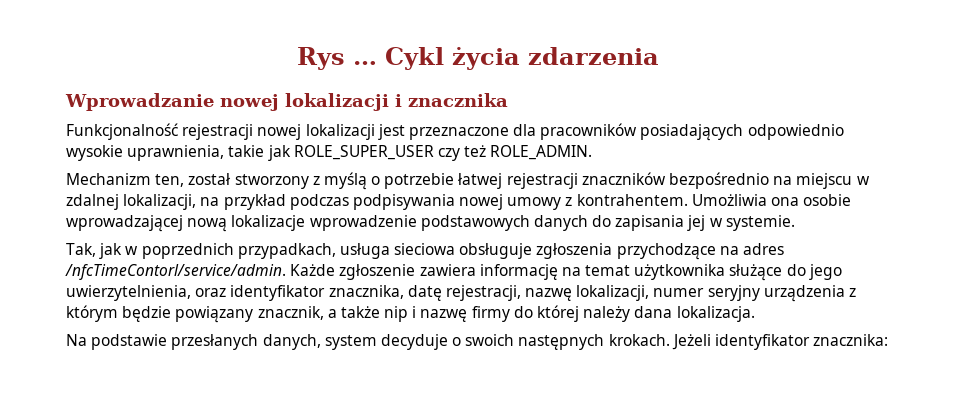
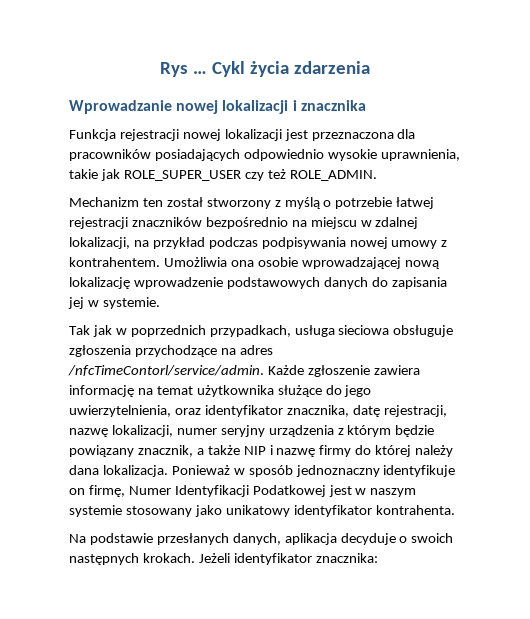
- Funkcjonalność rejestracji nowej lokalizacji jest przeznaczone dla pracowników posiadających odpowiednio wysokie uprawnienia, takie jak ROLE_SUPER_USER czy też ROLE_ADMIN.
+ Funkcja rejestracji nowej lokalizacji jest przeznaczona dla pracowników posiadających odpowiednio wysokie uprawnienia, takie jak ROLE_SUPER_USER czy też ROLE_ADMIN.
- Mechanizm ten, został stworzony z myślą o potrzebie łatwej rejestracji znaczników bezpośrednio na miejscu w zdalnej lokalizacji, na przykład podczas podpisywania nowej umowy z kontrahentem.
+ Mechanizm ten został stworzony z myślą o potrzebie łatwej rejestracji znaczników bezpośrednio na miejscu w zdalnej lokalizacji, na przykład podczas podpisywania nowej umowy z kontrahentem.
- Umożliwia ona osobie wprowadzającej nową lokalizacje wprowadzenie podstawowych danych do zapisania jej w systemie.
+ Umożliwia ona osobie wprowadzającej nową lokalizację wprowadzenie podstawowych danych do zapisania jej w systemie.
- Tak, jak w poprzednich przypadkach, usługa sieciowa obsługuje zgłoszenia przychodzące na adres /nfcTimeContorl/service/admin.
+ Tak jak w poprzednich przypadkach, usługa sieciowa obsługuje zgłoszenia przychodzące na adres /nfcTimeContorl/service/admin.
- Każde zgłoszenie zawiera informację na temat użytkownika służące do jego uwierzytelnienia, oraz identyfikator znacznika, datę rejestracji, nazwę lokalizacji, numer seryjny urządzenia z którym będzie powiązany znacznik, a także nip i nazwę firmy do której należy dana lokalizacja.
+ Każde zgłoszenie zawiera informację na temat użytkownika służące do jego uwierzytelnienia, oraz identyfikator znacznika, datę rejestracji, nazwę lokalizacji, numer seryjny urządzenia z którym będzie powiązany znacznik, a także NIP i nazwę firmy do której należy dana lokalizacja. Ponieważ w sposób jednoznaczny identyfikuje on firmę, Numer Identyfikacji Podatkowej jest w naszym systemie stosowany jako unikatowy identyfikator kontrahenta.
- Na podstawie przesłanych danych, system decyduje o swoich następnych krokach.
+ Na podstawie przesłanych danych, aplikacja decyduje o swoich następnych krokach.

